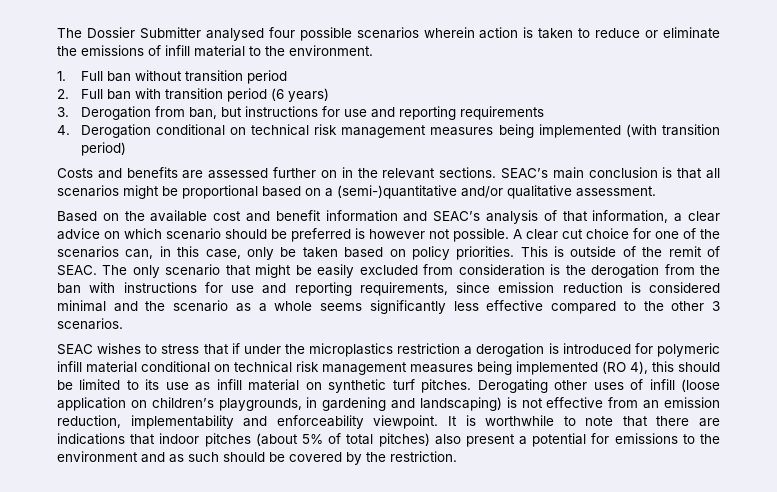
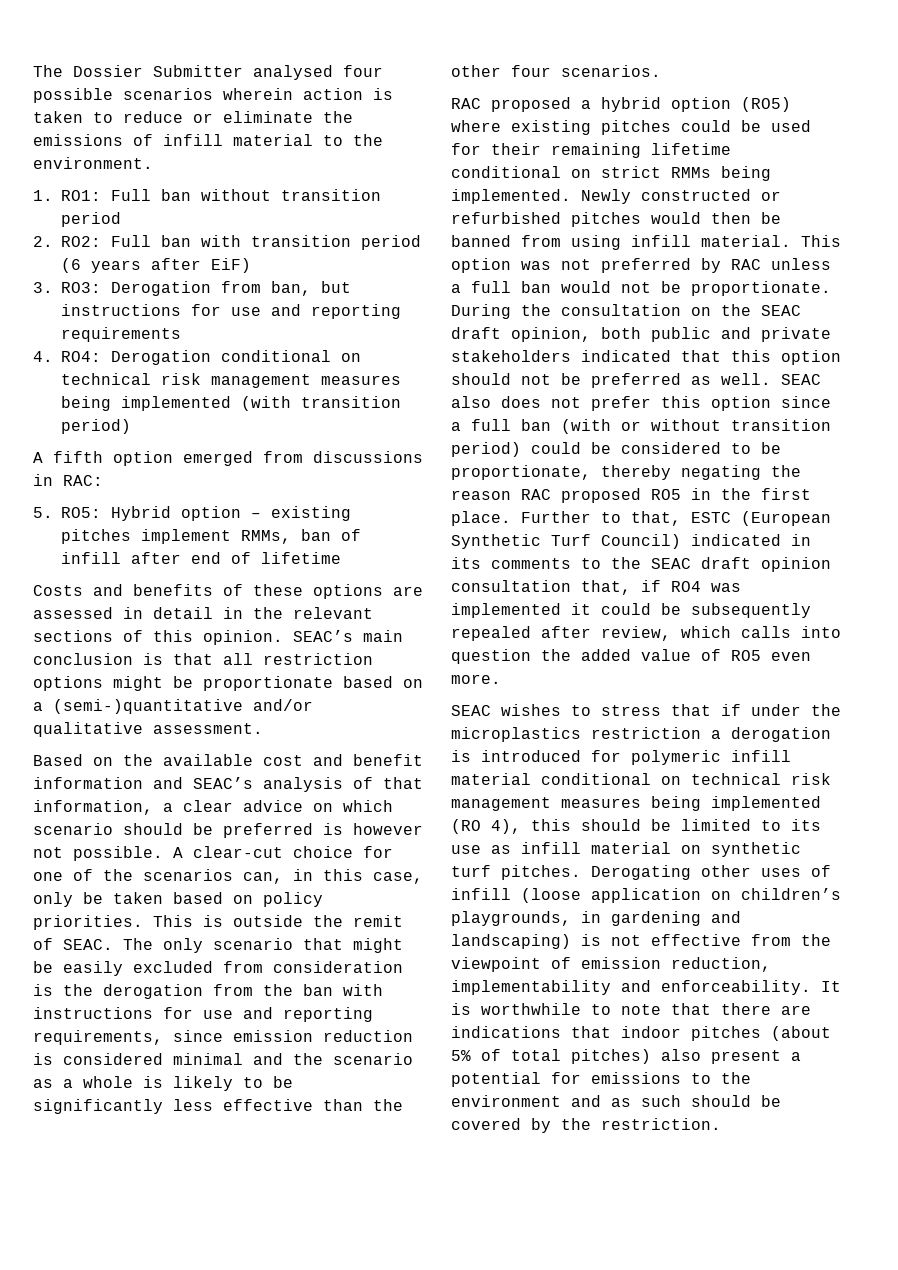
- 1. Full ban without transition period
+ 1. RO1: Full ban without transition period
- 2. Full ban with transition period (6 years)
+ 2. RO2: Full ban with transition period (6 years after EiF)
- 3. Derogation from ban, but instructions for use and reporting requirements
+ 3. RO3: Derogation from ban, but instructions for use and reporting requirements
- 4. Derogation conditional on technical risk management measures being implemented (with transition period)
+ 4. RO4: Derogation conditional on technical risk management measures being implemented (with transition period)
- Costs and benefits are assessed further on in the relevant sections.
+ A fifth option emerged from discussions in RAC:
+ 5. RO5: Hybrid option – existing pitches implement RMMs, ban of infill after end of lifetime
+ Costs and benefits of these options are assessed in detail in the relevant sections of this opinion.
- SEAC’s main conclusion is that all scenarios might be proportional based on a (semi-)quantitative and/or qualitative assessment.
+ SEAC’s main conclusion is that all restriction options might be proportionate based on a (semi-)quantitative and/or qualitative assessment.
- A clear cut choice for one of the scenarios can, in this case, only be taken based on policy priorities.
+ A clear-cut choice for one of the scenarios can, in this case, only be taken based on policy priorities.
- This is outside of the remit of SEAC.
+ This is outside the remit of SEAC.
- The only scenario that might be easily excluded from consideration is the derogation from the ban with instructions for use and reporting requirements, since emission reduction is considered minimal and the scenario as a whole seems significantly less effective compared to the other 3 scenarios.
+ The only scenario that might be easily excluded from consideration is the derogation from the ban with instructions for use and reporting requirements, since emission reduction is considered minimal and the scenario as a whole is likely to be significantly less effective than the other four scenarios.
+ RAC proposed a hybrid option (RO5) where existing pitches could be used for their remaining lifetime conditional on strict RMMs being implemented. Newly constructed or refurbished pitches would then be banned from using infill material. This option was not preferred by RAC unless a full ban would not be proportionate. During the consultation on the SEAC draft opinion, both public and private stakeholders indicated that this option should not be preferred as well. SEAC also does not prefer this option since a full ban (with or without transition period) could be considered to be proportionate, thereby negating the reason RAC proposed RO5 in the first place. Further to that, ESTC (European Synthetic Turf Council) indicated in its comments to the SEAC draft opinion consultation that, if RO4 was implemented it could be subsequently repealed after review, which calls into question the added value of RO5 even more.
- Derogating other uses of infill (loose application on children’s playgrounds, in gardening and landscaping) is not effective from an emission reduction, implementability and enforceability viewpoint.
+ Derogating other uses of infill (loose application on children’s playgrounds, in gardening and landscaping) is not effective from the viewpoint of emission reduction, implementability and enforceability.

